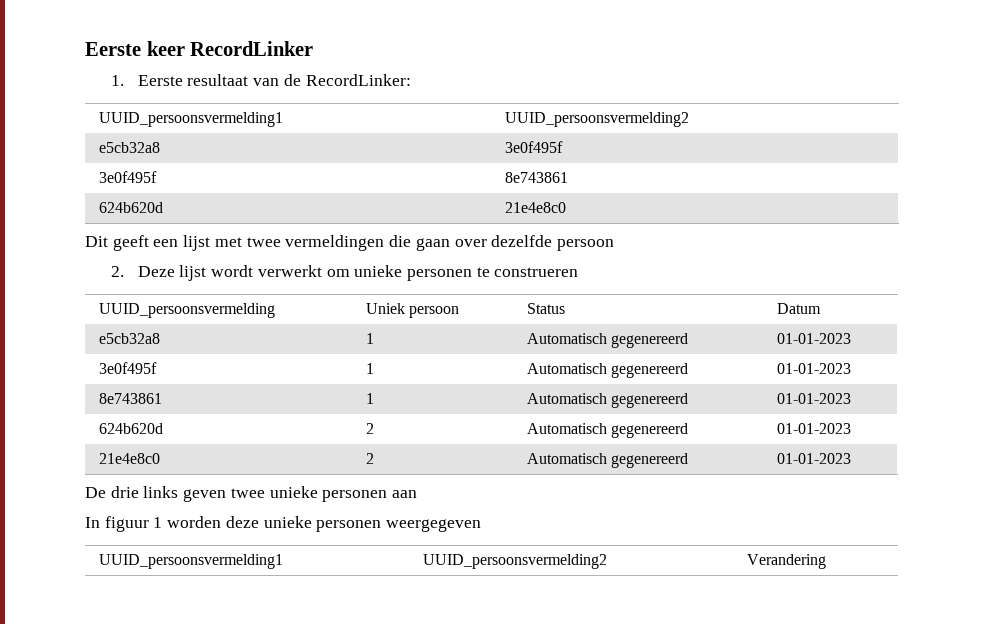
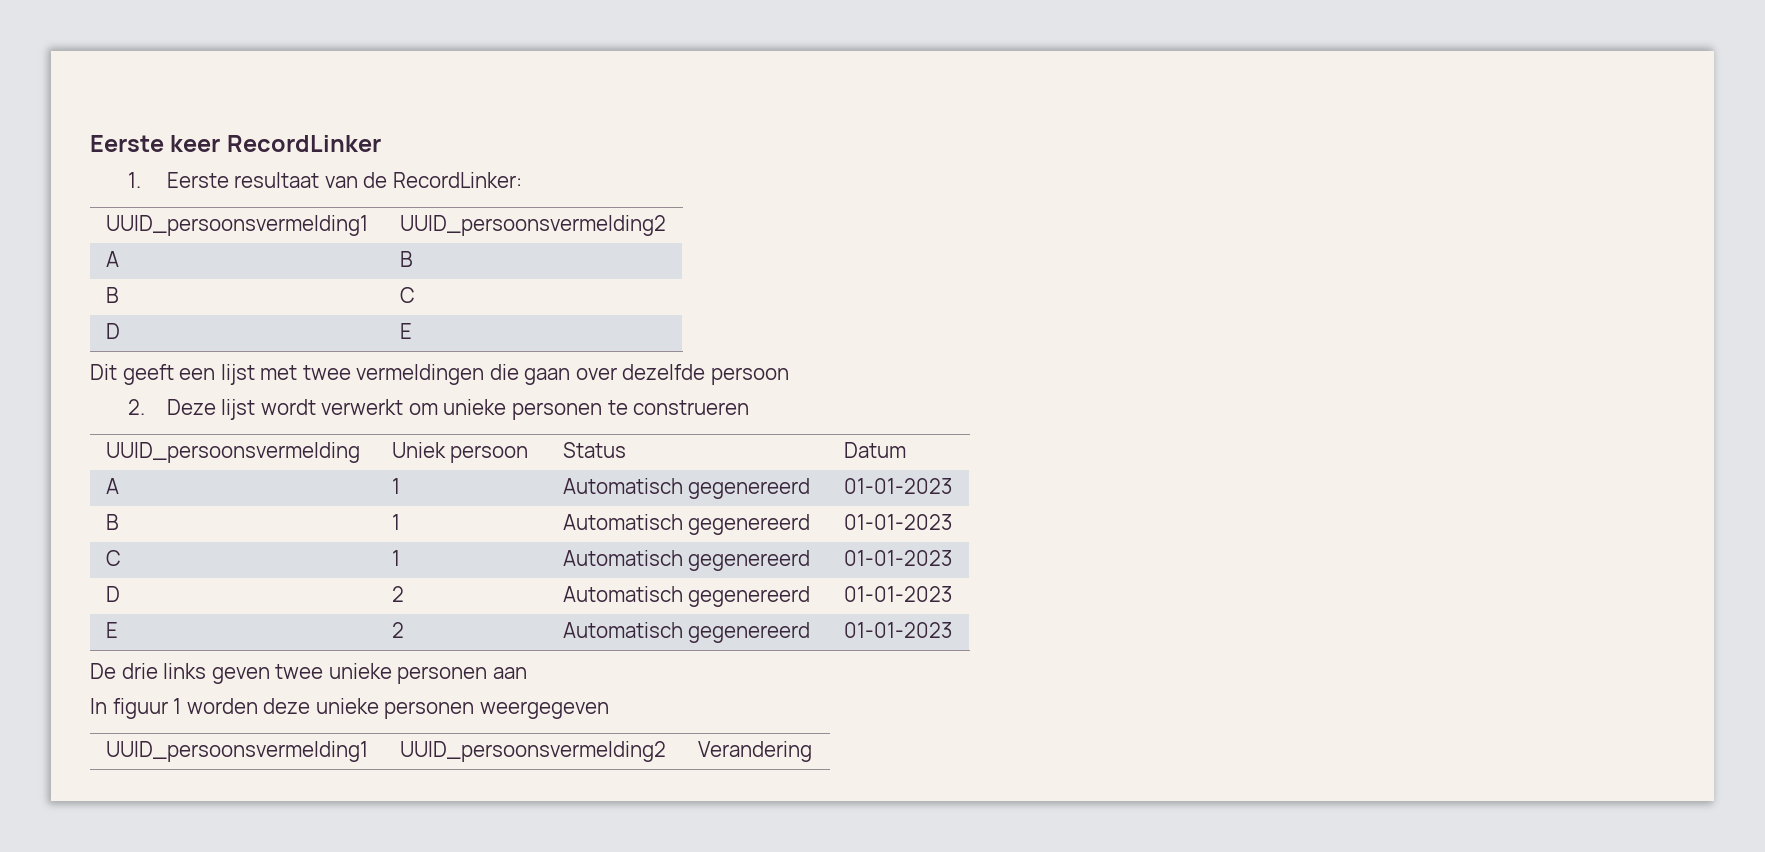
- e5cb32a8 | 3e0f495f
- 3e0f495f | 8e743861
- 624b620d | 21e4e8c0
+ A | B
+ B | C
+ D | E
- e5cb32a8 | 1 | Automatisch gegenereerd | 01-01-2023
- 3e0f495f | 1 | Automatisch gegenereerd | 01-01-2023
- 8e743861 | 1 | Automatisch gegenereerd | 01-01-2023
- 624b620d | 2 | Automatisch gegenereerd | 01-01-2023
- 21e4e8c0 | 2 | Automatisch gegenereerd | 01-01-2023
+ A | 1 | Automatisch gegenereerd | 01-01-2023
+ B | 1 | Automatisch gegenereerd | 01-01-2023
+ C | 1 | Automatisch gegenereerd | 01-01-2023
+ D | 2 | Automatisch gegenereerd | 01-01-2023
+ E | 2 | Automatisch gegenereerd | 01-01-2023

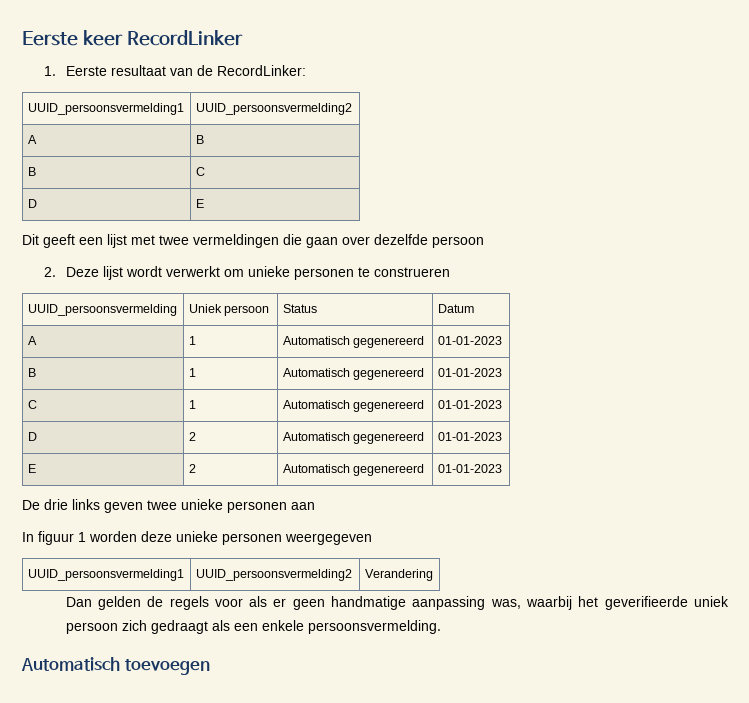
+ Dan gelden de regels voor als er geen handmatige aanpassing was, waarbij het geverifieerde uniek persoon zich gedraagt als een enkele persoonsvermelding.
+ Automatisch toevoegen

